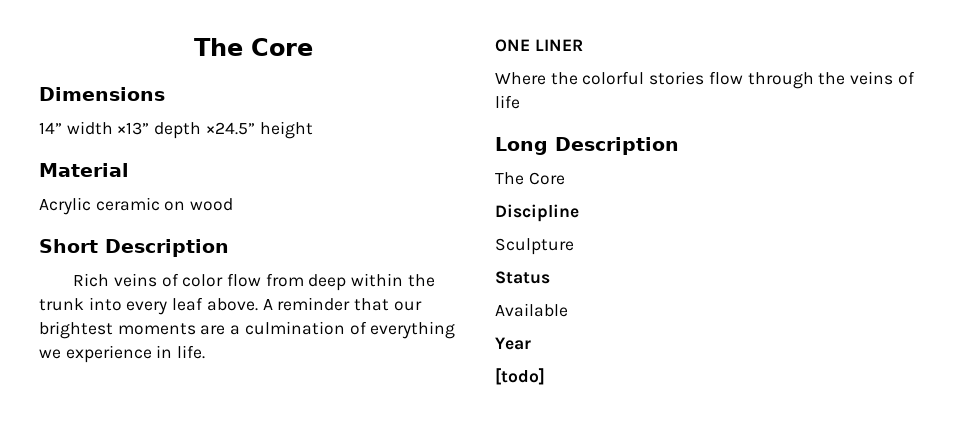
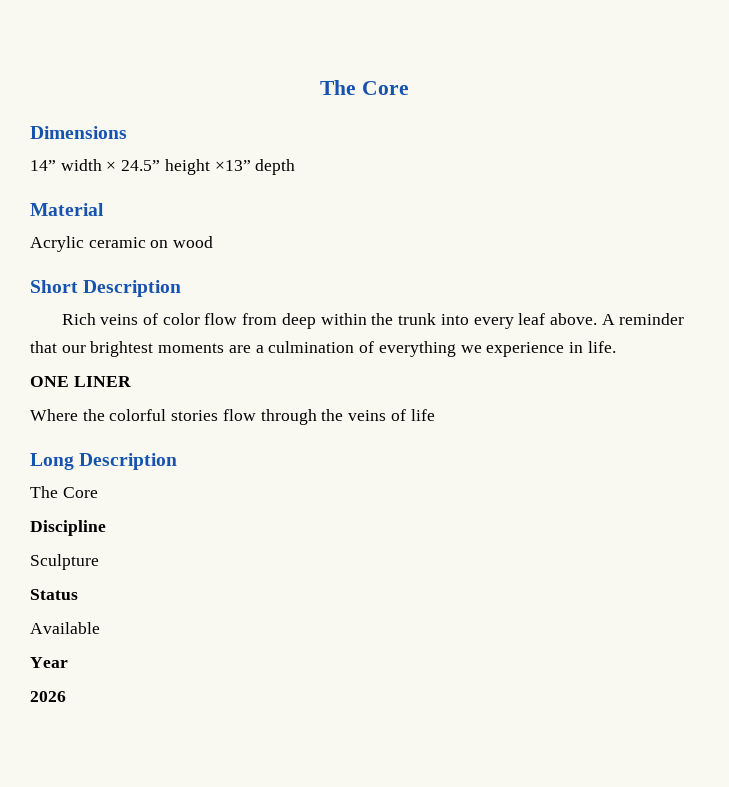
- 14” width ×13” depth ×24.5” height
+ 14” width × 24.5” height ×13” depth
- [todo]
+ 2026

